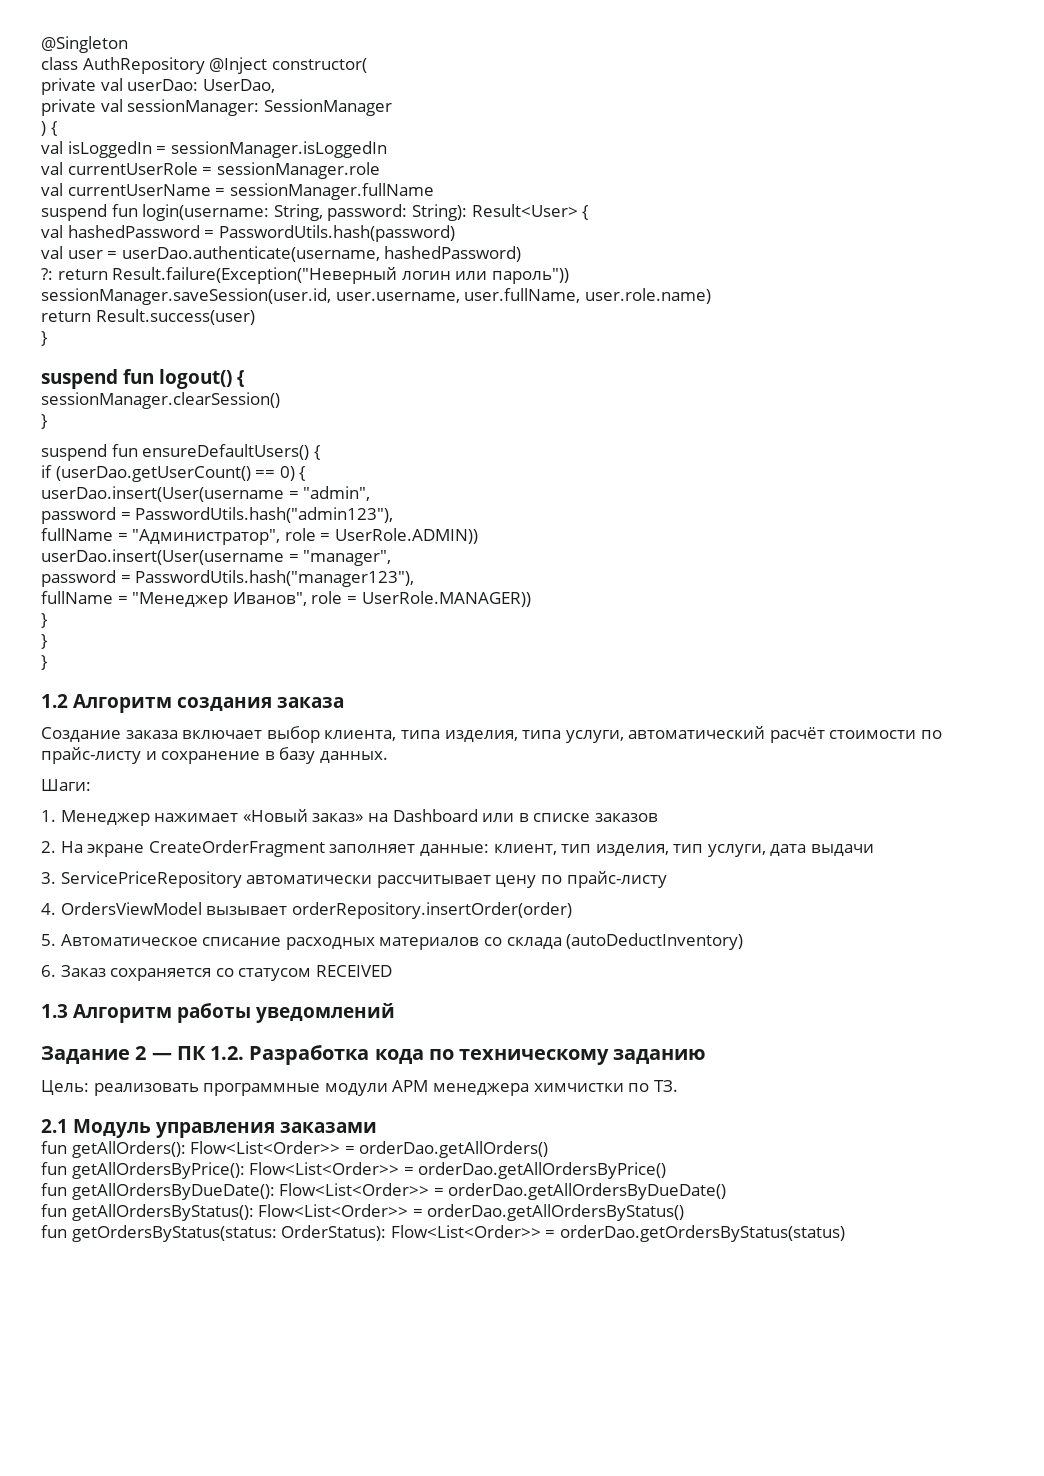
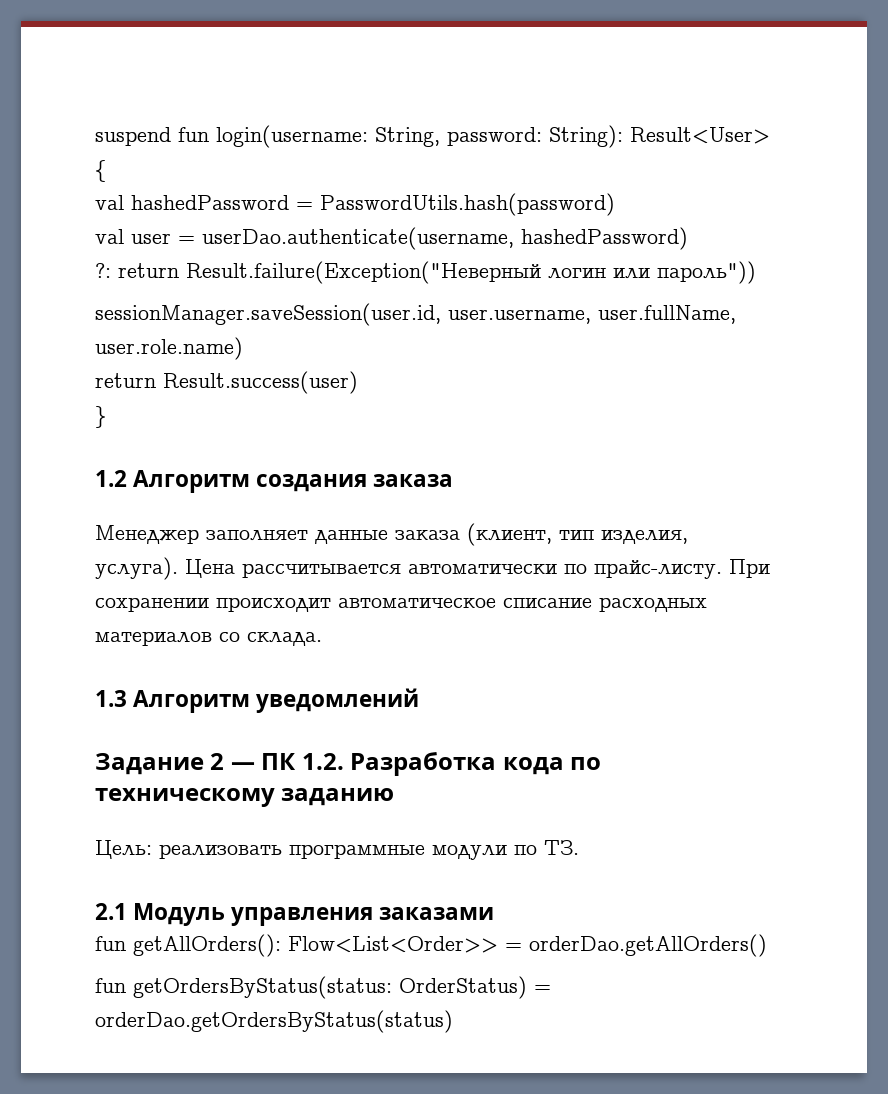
- @Singleton
- class AuthRepository @Inject constructor(
- private val userDao: UserDao,
- private val sessionManager: SessionManager
- ) {
- val isLoggedIn = sessionManager.isLoggedIn
- val currentUserRole = sessionManager.role
- val currentUserName = sessionManager.fullName
- suspend fun logout() {
- sessionManager.clearSession()
- }
- suspend fun ensureDefaultUsers() {
- if (userDao.getUserCount() == 0) {
- userDao.insert(User(username = "admin",
- password = PasswordUtils.hash("admin123"),
- fullName = "Администратор", role = UserRole.ADMIN))
- userDao.insert(User(username = "manager",
- password = PasswordUtils.hash("manager123"),
- fullName = "Менеджер Иванов", role = UserRole.MANAGER))
- }
- }
- }
  1.2 Алгоритм создания заказа
- Создание заказа включает выбор клиента, типа изделия, типа услуги, автоматический расчёт стоимости по прайс-листу и сохранение в базу данных.
- Шаги:
- 1. Менеджер нажимает «Новый заказ» на Dashboard или в списке заказов
- 2. На экране CreateOrderFragment заполняет данные: клиент, тип изделия, тип услуги, дата выдачи
- 3. ServicePriceRepository автоматически рассчитывает цену по прайс-листу
- 4. OrdersViewModel вызывает orderRepository.insertOrder(order)
- 5. Автоматическое списание расходных материалов со склада (autoDeductInventory)
- 6. Заказ сохраняется со статусом RECEIVED
+ Менеджер заполняет данные заказа (клиент, тип изделия, услуга). Цена рассчитывается автоматически по прайс-листу. При сохранении происходит автоматическое списание расходных материалов со склада.
- 1.3 Алгоритм работы уведомлений
+ 1.3 Алгоритм уведомлений
- Цель: реализовать программные модули АРМ менеджера химчистки по ТЗ.
+ Цель: реализовать программные модули по ТЗ.
- fun getAllOrdersByPrice(): Flow<List<Order>> = orderDao.getAllOrdersByPrice()
- fun getAllOrdersByDueDate(): Flow<List<Order>> = orderDao.getAllOrdersByDueDate()
- fun getAllOrdersByStatus(): Flow<List<Order>> = orderDao.getAllOrdersByStatus()
- fun getOrdersByStatus(status: OrderStatus): Flow<List<Order>> = orderDao.getOrdersByStatus(status)
+ fun getOrdersByStatus(status: OrderStatus) = orderDao.getOrdersByStatus(status)

